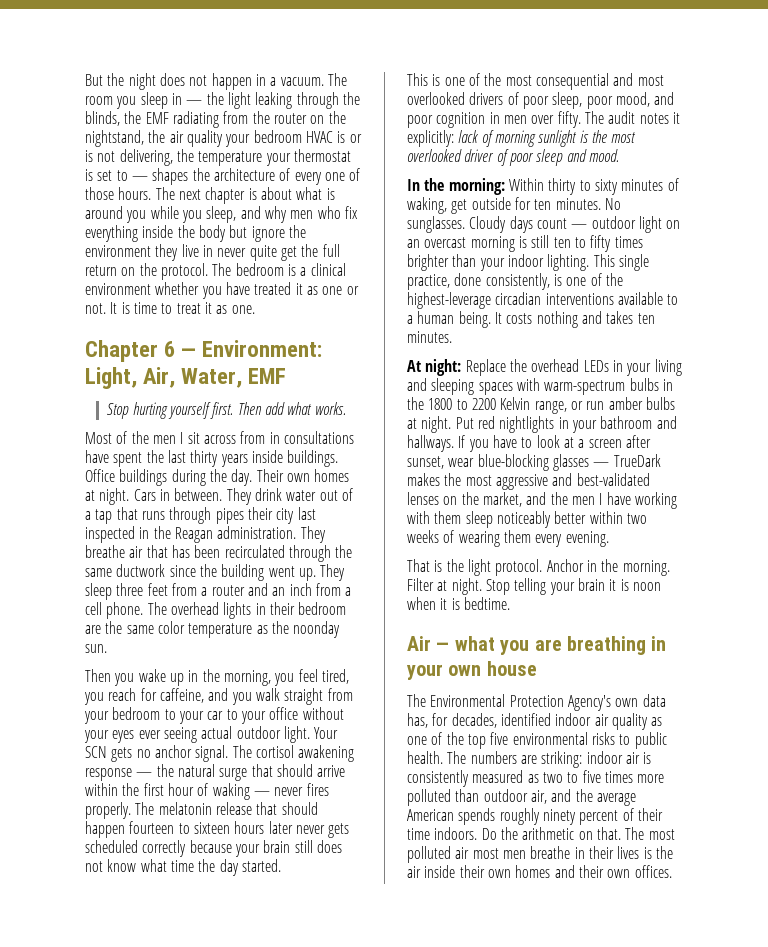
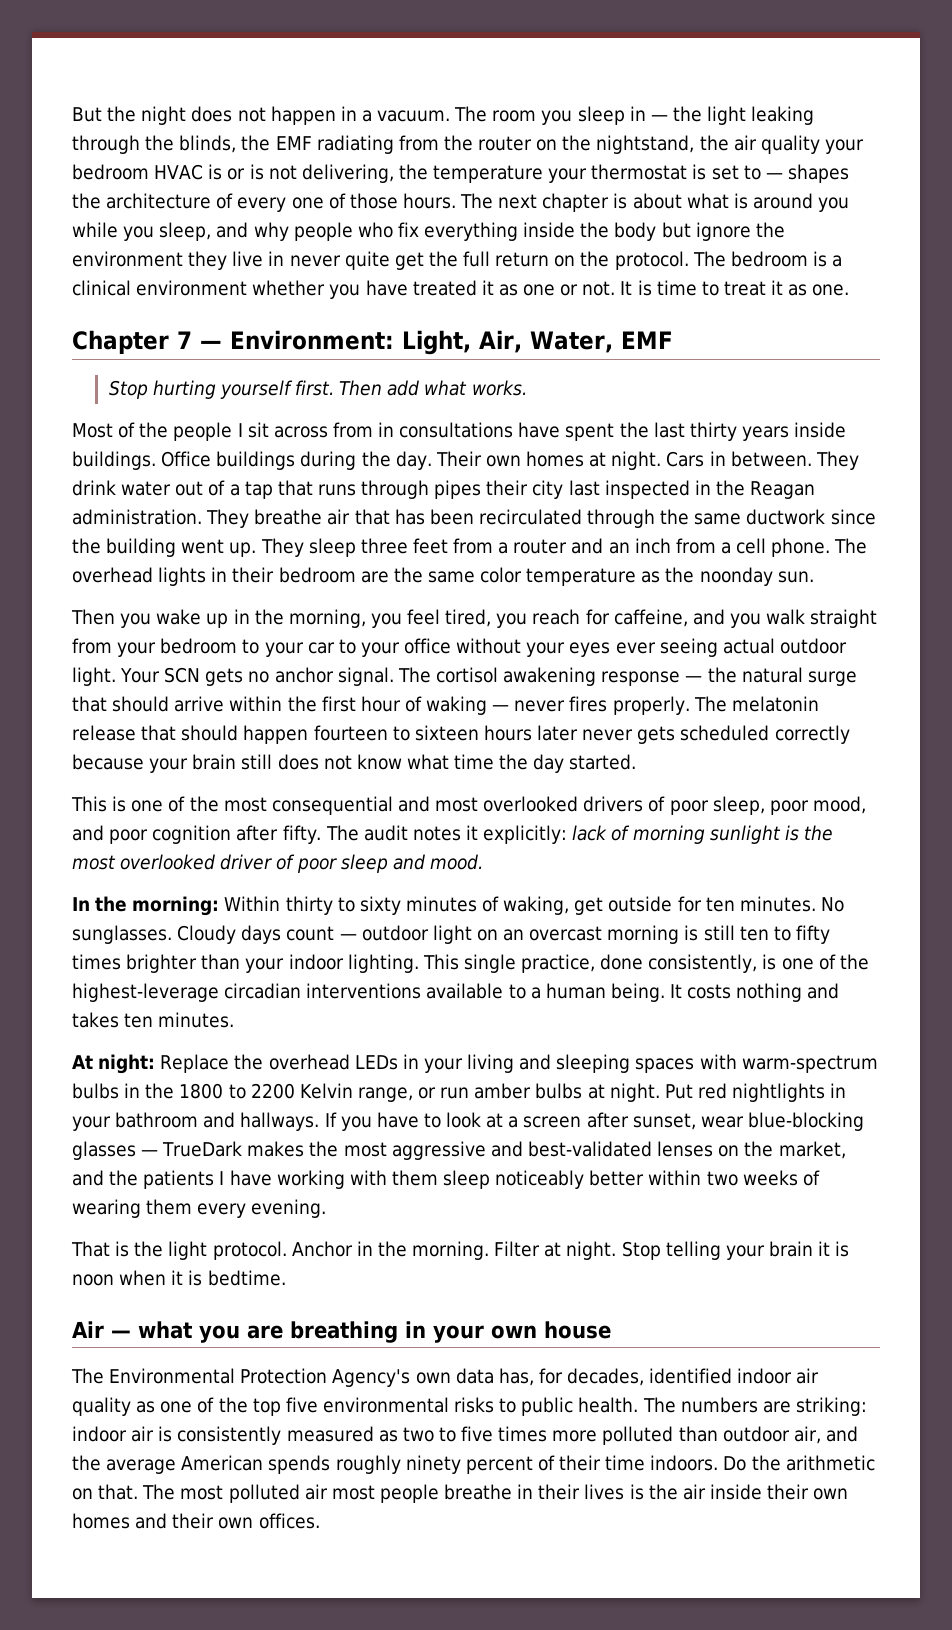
- The next chapter is about what is around you while you sleep, and why men who fix everything inside the body but ignore the environment they live in never quite get the full return on the protocol.
+ The next chapter is about what is around you while you sleep, and why people who fix everything inside the body but ignore the environment they live in never quite get the full return on the protocol.
- Chapter 6 — Environment: Light, Air, Water, EMF
+ Chapter 7 — Environment: Light, Air, Water, EMF
- Most of the men I sit across from in consultations have spent the last thirty years inside buildings.
+ Most of the people I sit across from in consultations have spent the last thirty years inside buildings.
- This is one of the most consequential and most overlooked drivers of poor sleep, poor mood, and poor cognition in men over fifty.
+ This is one of the most consequential and most overlooked drivers of poor sleep, poor mood, and poor cognition after fifty.
- If you have to look at a screen after sunset, wear blue-blocking glasses — TrueDark makes the most aggressive and best-validated lenses on the market, and the men I have working with them sleep noticeably better within two weeks of wearing them every evening.
+ If you have to look at a screen after sunset, wear blue-blocking glasses — TrueDark makes the most aggressive and best-validated lenses on the market, and the patients I have working with them sleep noticeably better within two weeks of wearing them every evening.
- The most polluted air most men breathe in their lives is the air inside their own homes and their own offices.
+ The most polluted air most people breathe in their lives is the air inside their own homes and their own offices.

